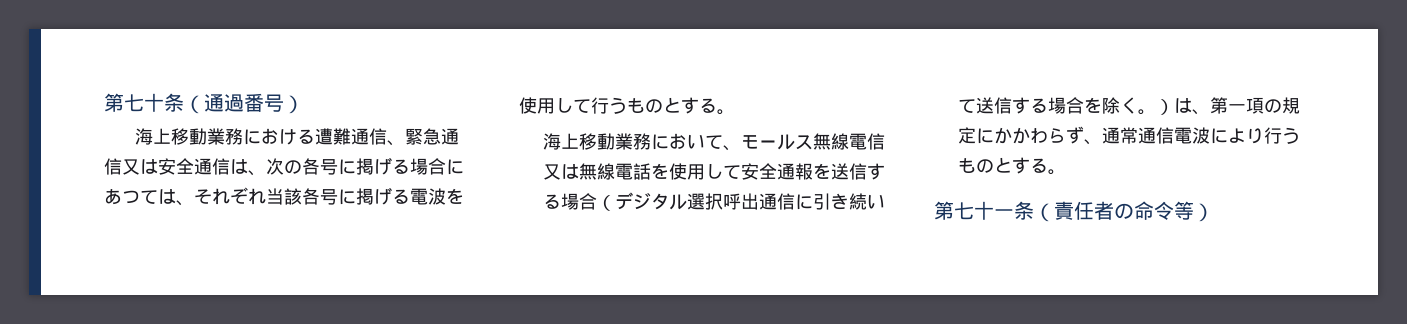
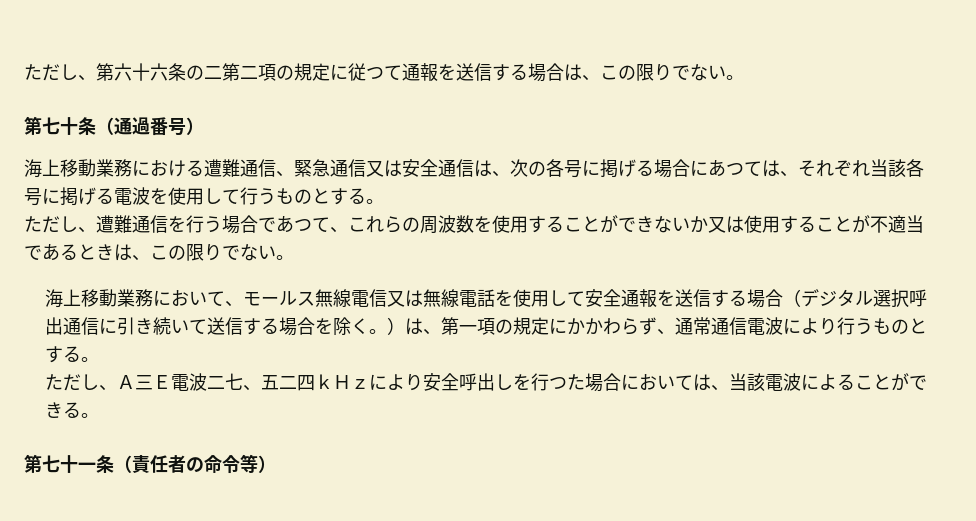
+ ただし、第六十六条の二第二項の規定に従つて通報を送信する場合は、この限りでない。
+ ただし、遭難通信を行う場合であつて、これらの周波数を使用することができないか又は使用することが不適当であるときは、この限りでない。
+ ただし、Ａ三Ｅ電波二七、五二四ｋＨｚにより安全呼出しを行つた場合においては、当該電波によることができる。

